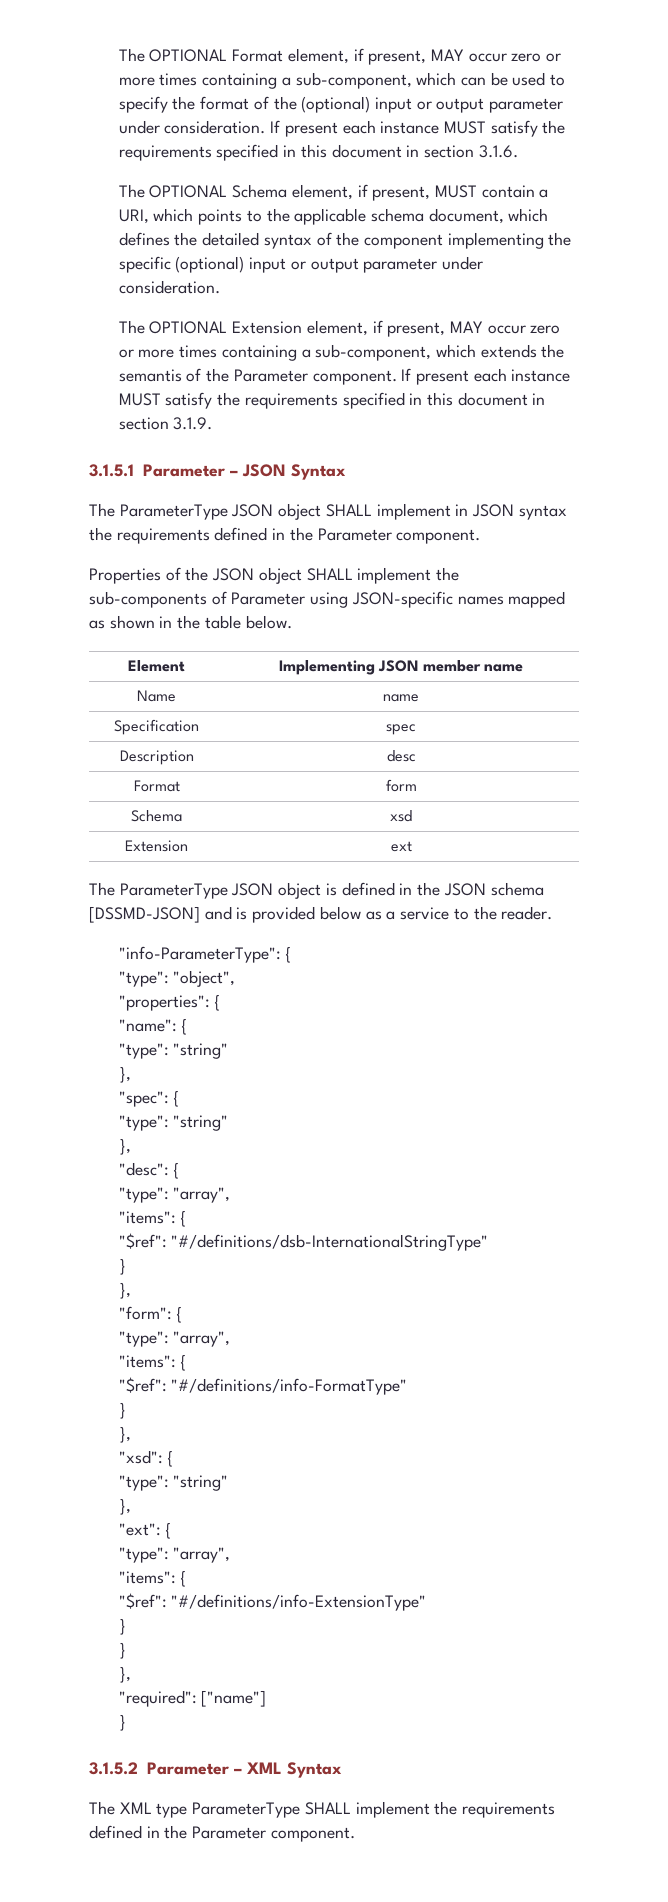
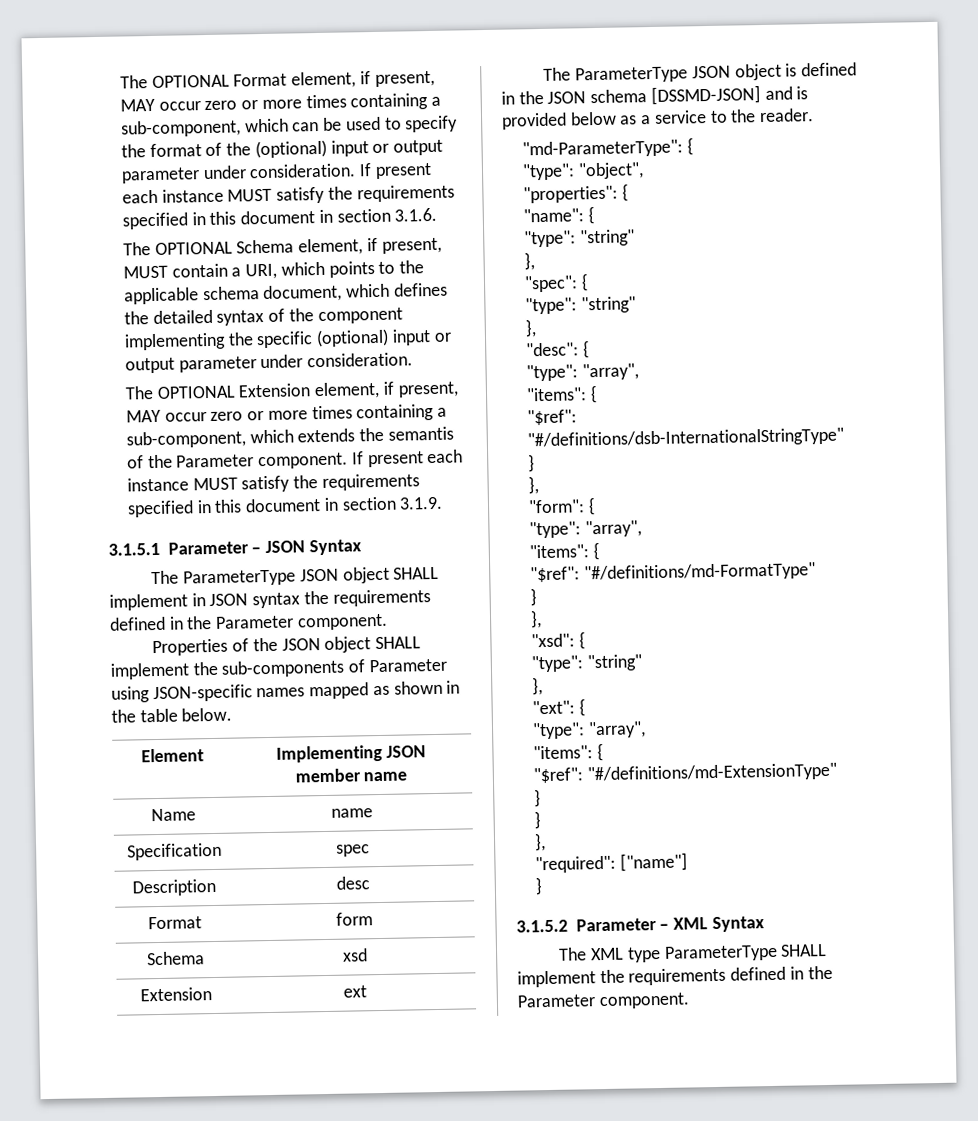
- "info-ParameterType": {
+ "md-ParameterType": {
- "$ref": "#/definitions/info-FormatType"
+ "$ref": "#/definitions/md-FormatType"
- "$ref": "#/definitions/info-ExtensionType"
+ "$ref": "#/definitions/md-ExtensionType"

